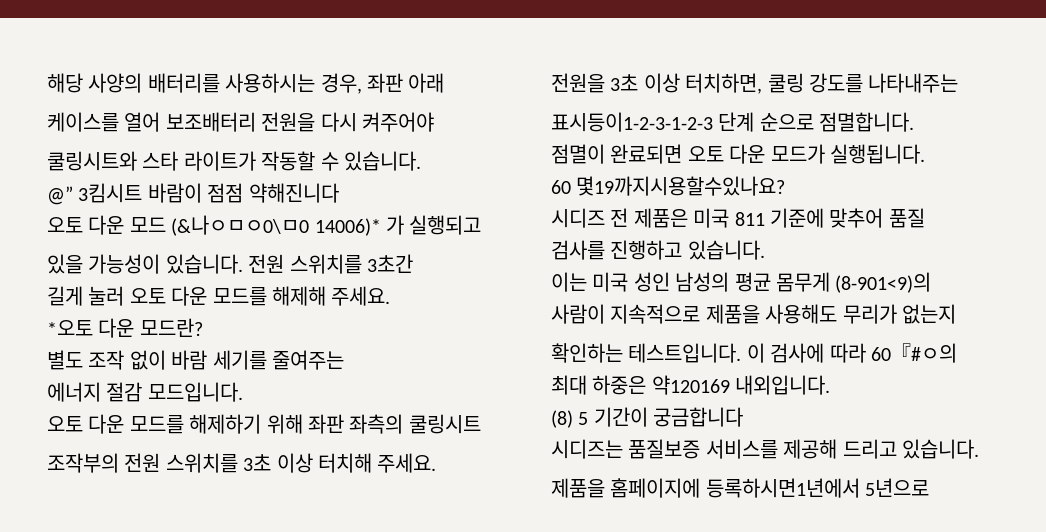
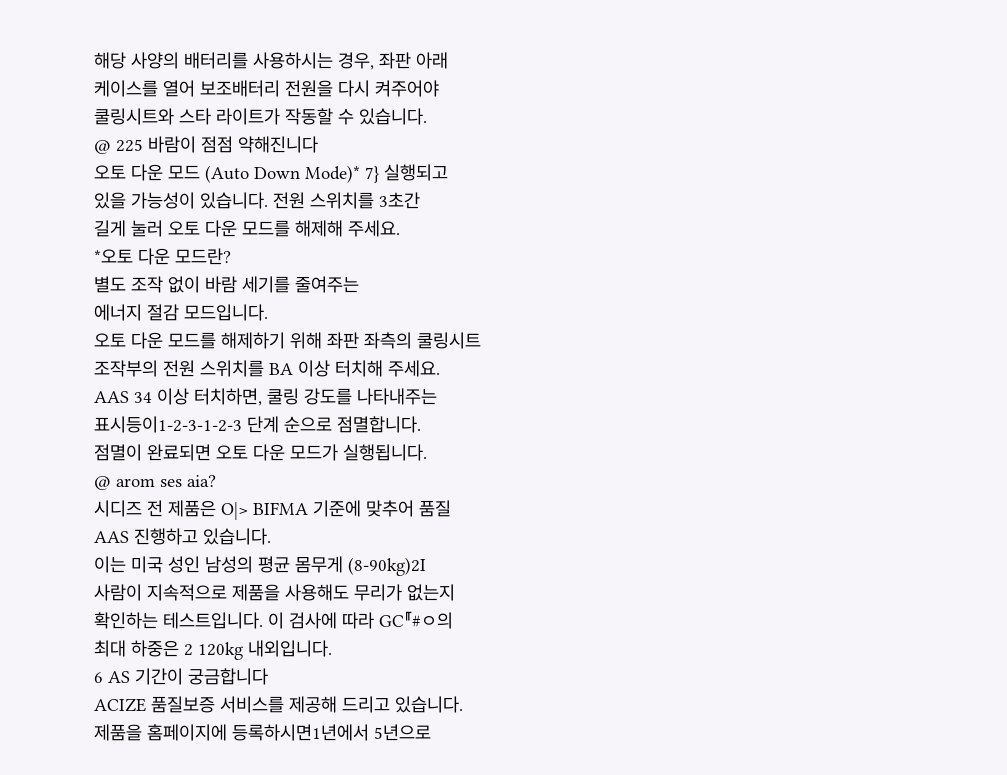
- @” 3킴시트 바람이 점점 약해진니다
+ @ 225 바람이 점점 약해진니다
- 오토 다운 모드 (&나ㅇㅁㅇ0\ㅁ0 14006)* 가 실행되고
+ 오토 다운 모드 (Auto Down Mode)* 7} 실행되고
- 조작부의 전원 스위치를 3초 이상 터치해 주세요.
+ 조작부의 전원 스위치를 BA 이상 터치해 주세요.
- 전원을 3초 이상 터치하면, 쿨링 강도를 나타내주는
+ AAS 34 이상 터치하면, 쿨링 강도를 나타내주는
- 60 몇19까지시용할수있나요?
+ @ arom ses aia?
- 시디즈 전 제품은 미국 811 기준에 맞추어 품질
+ 시디즈 전 제품은 O|> BIFMA 기준에 맞추어 품질
- 검사를 진행하고 있습니다.
+ AAS 진행하고 있습니다.
- 이는 미국 성인 남성의 평균 몸무게 (8-901<9)의
+ 이는 미국 성인 남성의 평균 몸무게 (8-90kg)2I
- 이 검사에 따라 60『#ㅇ의
+ 이 검사에 따라 GC『#ㅇ의
- 최대 하중은 약120169 내외입니다.
+ 최대 하중은 2 120kg 내외입니다.
- (8) 5 기간이 궁금합니다
+ 6 AS 기간이 궁금합니다
- 시디즈는 품질보증 서비스를 제공해 드리고 있습니다.
+ ACIZE 품질보증 서비스를 제공해 드리고 있습니다.

